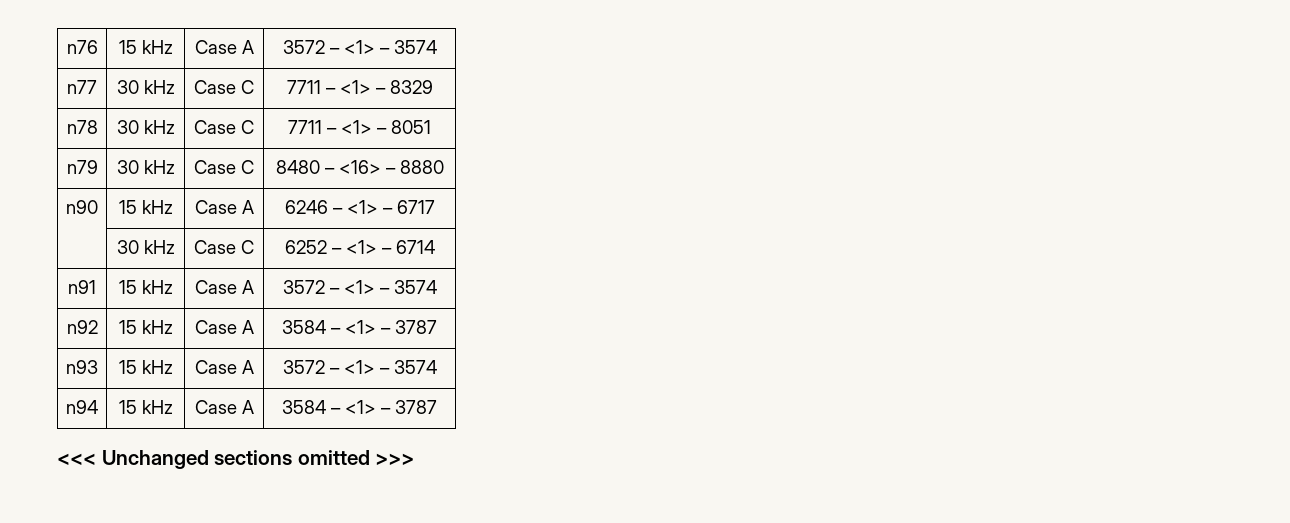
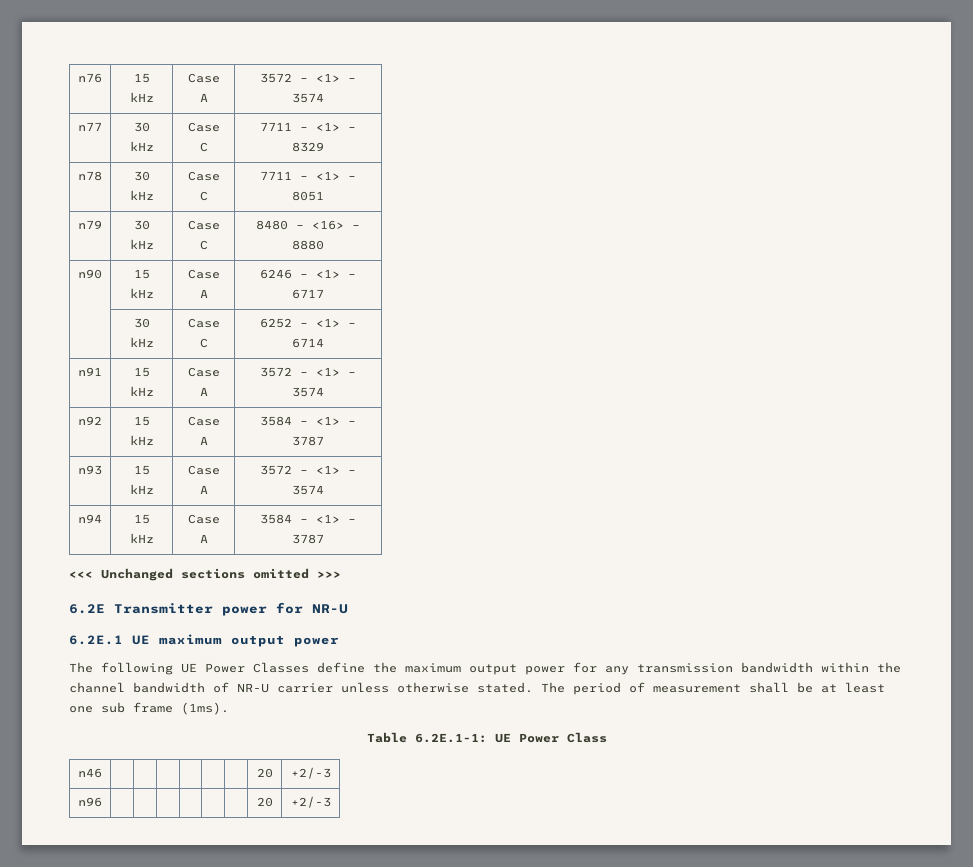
+ 6.2E Transmitter power for NR-U
+ 6.2E.1 UE maximum output power
+ The following UE Power Classes define the maximum output power for any transmission bandwidth within the channel bandwidth of NR-U carrier unless otherwise stated. The period of measurement shall be at least one sub frame (1ms).
+ Table 6.2E.1-1: UE Power Class
+ n46 | | | | | | | 20 | +2/-3
+ n96 | | | | | | | 20 | +2/-3

